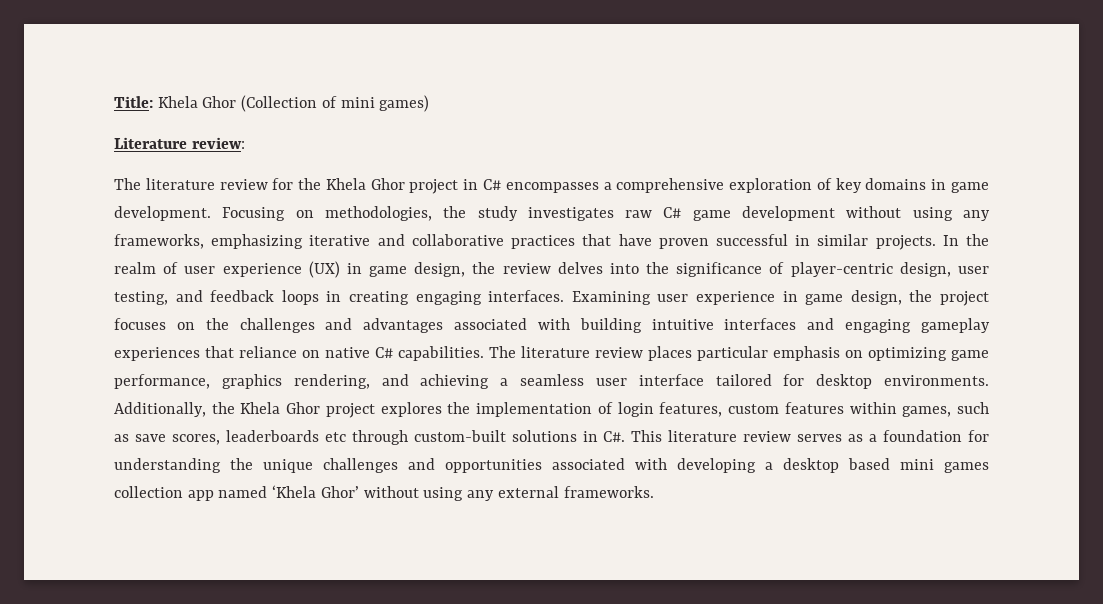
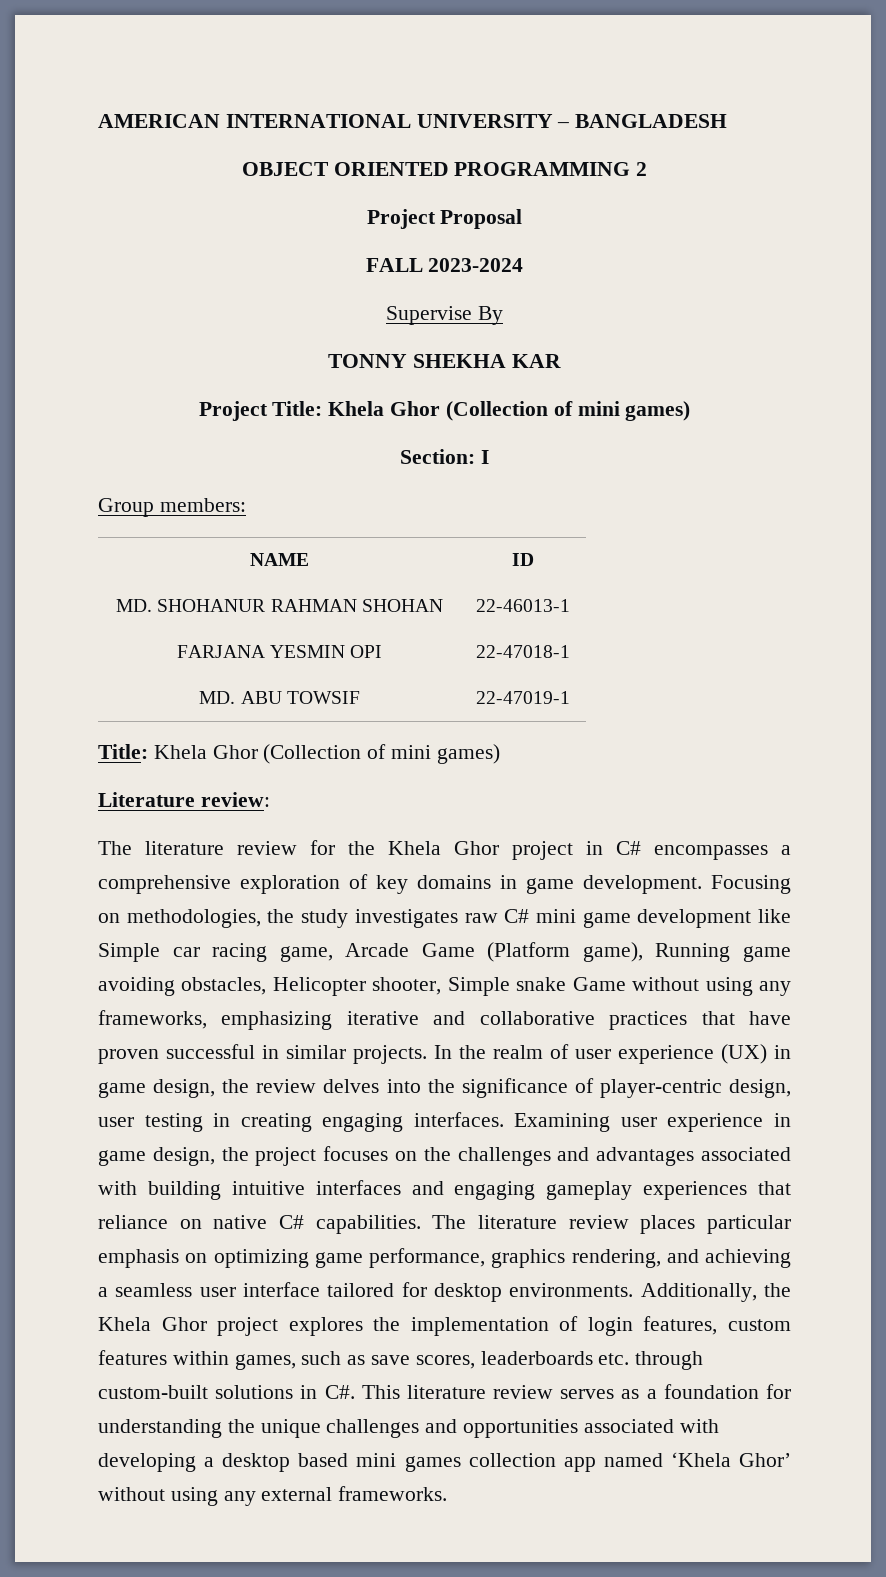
+ AMERICAN INTERNATIONAL UNIVERSITY – BANGLADESH
+ OBJECT ORIENTED PROGRAMMING 2
+ Project Proposal
+ FALL 2023-2024
+ Supervise By
+ TONNY SHEKHA KAR
+ Project Title: Khela Ghor (Collection of mini games)
+ Section: I
+ Group members:
+ NAME | ID
+ MD. SHOHANUR RAHMAN SHOHAN | 22-46013-1
+ FARJANA YESMIN OPI | 22-47018-1
+ MD. ABU TOWSIF | 22-47019-1
- Focusing on methodologies, the study investigates raw C# game development without using any frameworks, emphasizing iterative and collaborative practices that have proven successful in similar projects.
+ Focusing on methodologies, the study investigates raw C# mini game development like Simple car racing game, Arcade Game (Platform game), Running game avoiding obstacles, Helicopter shooter, Simple snake Game without using any frameworks, emphasizing iterative and collaborative practices that have proven successful in similar projects.
- In the realm of user experience (UX) in game design, the review delves into the significance of player-centric design, user testing, and feedback loops in creating engaging interfaces.
+ In the realm of user experience (UX) in game design, the review delves into the significance of player-centric design, user testing in creating engaging interfaces.
- Additionally, the Khela Ghor project explores the implementation of login features, custom features within games, such as save scores, leaderboards etc through custom-built solutions in C#. This literature review serves as a foundation for understanding the unique challenges and opportunities associated with developing a desktop based mini games collection app named ‘Khela Ghor’ without using any external frameworks.
+ Additionally, the Khela Ghor project explores the implementation of login features, custom features within games, such as save scores, leaderboards etc. through custom-built solutions in C#. This literature review serves as a foundation for understanding the unique challenges and opportunities associated with developing a desktop based mini games collection app named ‘Khela Ghor’ without using any external frameworks.

